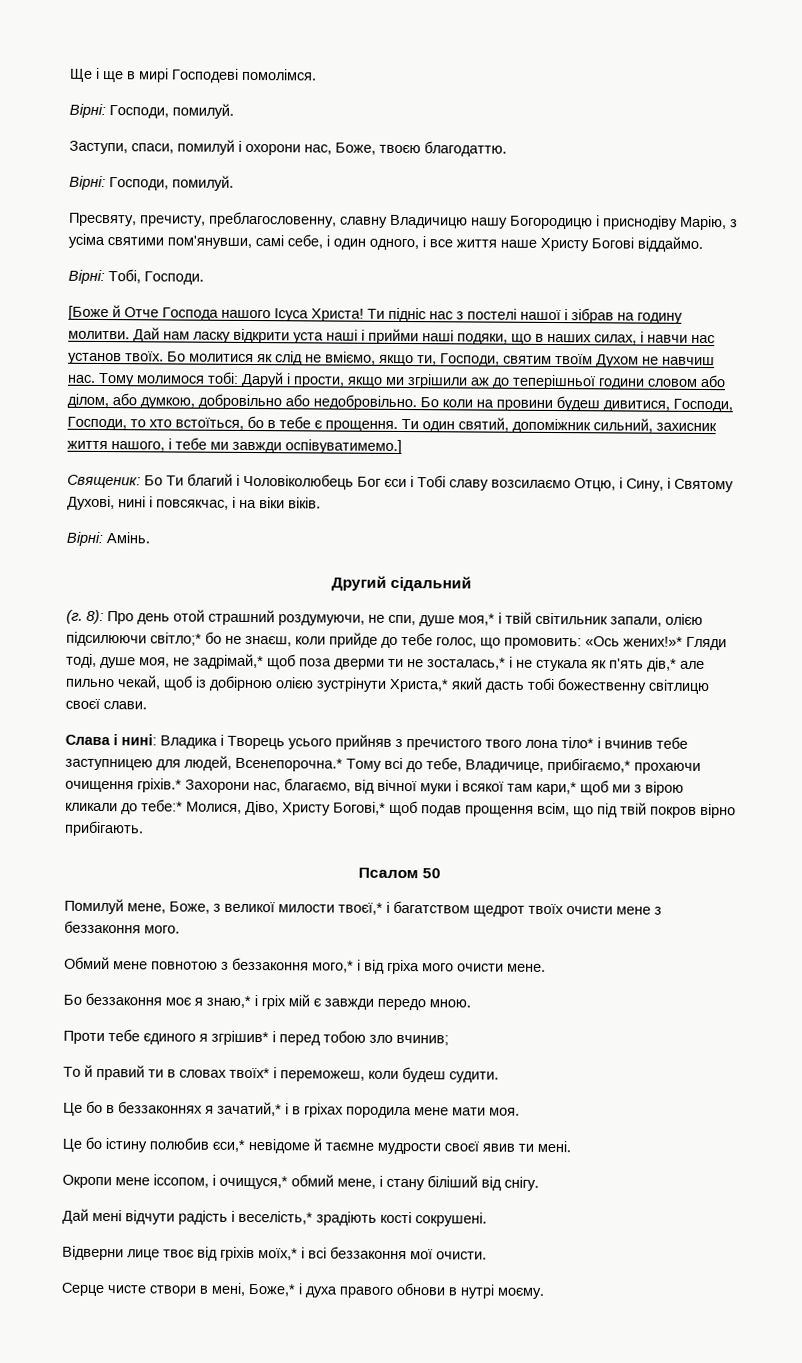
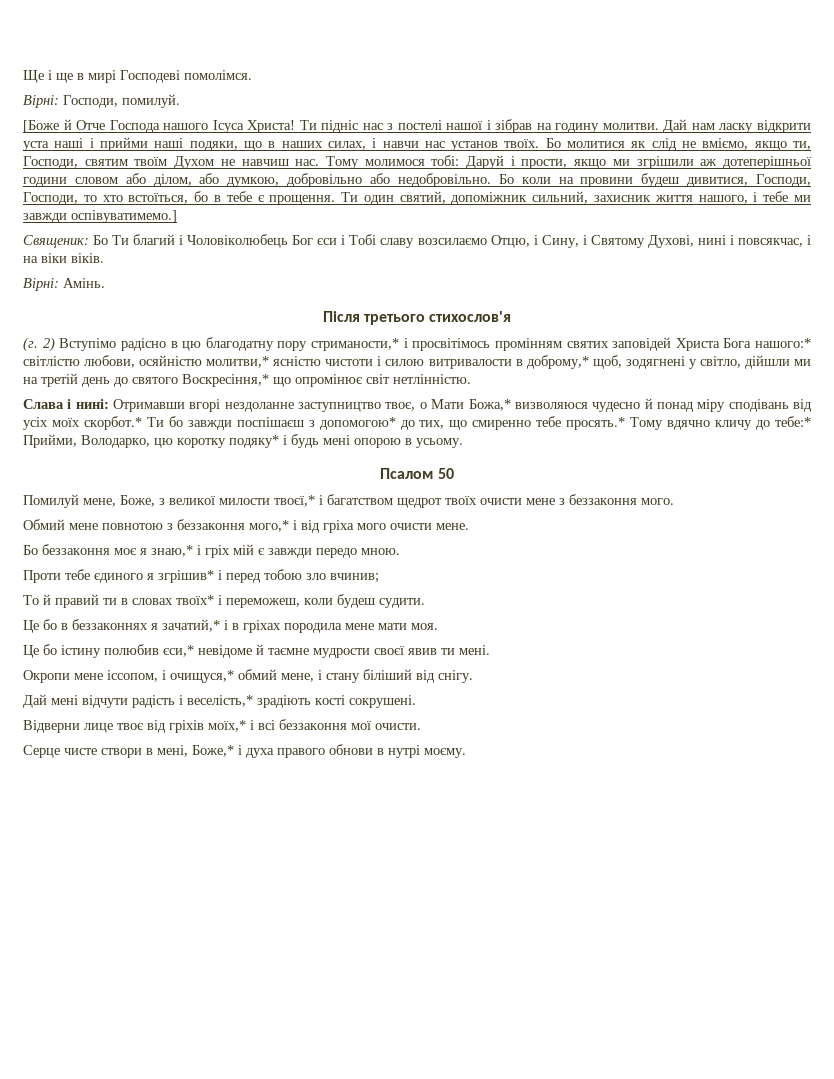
- Заступи, спаси, помилуй і охорони нас, Боже, твоєю благодаттю.
- Вірні: Господи, помилуй.
- Пресвяту, пречисту, преблагословенну, славну Владичицю нашу Богородицю і приснодіву Марію, з усіма святими пом'янувши, самі себе, і один одного, і все життя наше Христу Богові віддаймо.
- Вірні: Тобі, Господи.
- Тому молимося тобі: Даруй і прости, якщо ми згрішили аж до теперішньої години словом або ділом, або думкою, добровільно або недобровільно.
+ Тому молимося тобі: Даруй і прости, якщо ми згрішили аж дотеперішньої години словом або ділом, або думкою, добровільно або недобровільно.
- Другий сідальний
- (г. 8): Про день отой страшний роздумуючи, не спи, душе моя,* і твій світильник запали, олією підсилюючи світло;* бо не знаєш, коли прийде до тебе голос, що промовить: «Ось жених!»* Гляди тоді, душе моя, не задрімай,* щоб поза дверми ти не зосталась,* і не стукала як п'ять дів,* але пильно чекай, щоб із добірною олією зустрінути Христа,* який дасть тобі божественну світлицю своєї слави.
- Слава і нині: Владика і Творець усього прийняв з пречистого твого лона тіло* і вчинив тебе заступницею для людей, Всенепорочна.* Тому всі до тебе, Владичице, прибігаємо,* прохаючи очищення гріхів.* Захорони нас, благаємо, від вічної муки і всякої там кари,* щоб ми з вірою кликали до тебе:* Молися, Діво, Христу Богові,* щоб подав прощення всім, що під твій покров вірно прибігають.
+ Після третього стихослов'я
+ (г. 2) Вступімо радісно в цю благодатну пору стриманости,* і просвітімось промінням святих заповідей Христа Бога нашого:* світлістю любови, осяйністю молитви,* ясністю чистоти і силою витривалости в доброму,* щоб, зодягнені у світло, дійшли ми на третій день до святого Воскресіння,* що опромінює світ нетлінністю.
+ Слава і нині: Отримавши вгорі нездоланне заступництво твоє, о Мати Божа,* визволяюся чудесно й понад міру сподівань від усіх моїх скорбот.* Ти бо завжди поспішаєш з допомогою* до тих, що смиренно тебе просять.* Тому вдячно кличу до тебе:* Прийми, Володарко, цю коротку подяку* і будь мені опорою в усьому.

